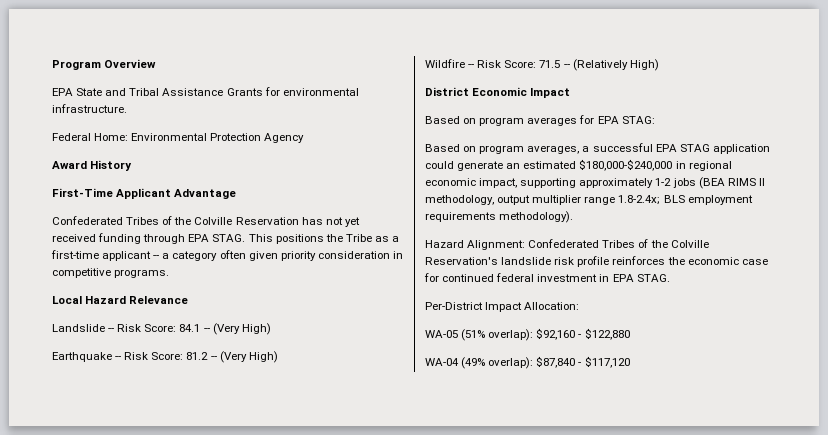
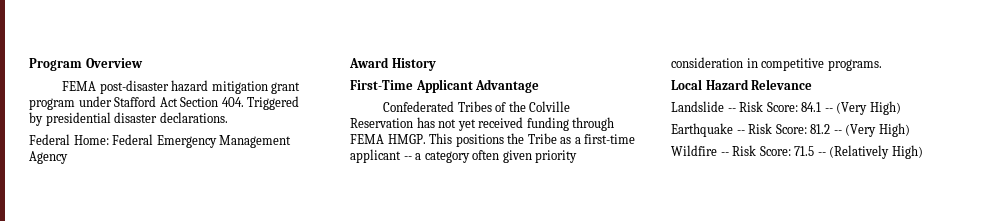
- EPA State and Tribal Assistance Grants for environmental infrastructure.
+ FEMA post-disaster hazard mitigation grant program under Stafford Act Section 404. Triggered by presidential disaster declarations.
- Federal Home: Environmental Protection Agency
+ Federal Home: Federal Emergency Management Agency
- Confederated Tribes of the Colville Reservation has not yet received funding through EPA STAG.
+ Confederated Tribes of the Colville Reservation has not yet received funding through FEMA HMGP.
- District Economic Impact
- Based on program averages for EPA STAG:
- Based on program averages, a successful EPA STAG application could generate an estimated $180,000-$240,000 in regional economic impact, supporting approximately 1-2 jobs (BEA RIMS II methodology, output multiplier range 1.8-2.4x; BLS employment requirements methodology).
- Hazard Alignment: Confederated Tribes of the Colville Reservation's landslide risk profile reinforces the economic case for continued federal investment in EPA STAG.
- Per-District Impact Allocation:
- WA-05 (51% overlap): $92,160 - $122,880
- WA-04 (49% overlap): $87,840 - $117,120

